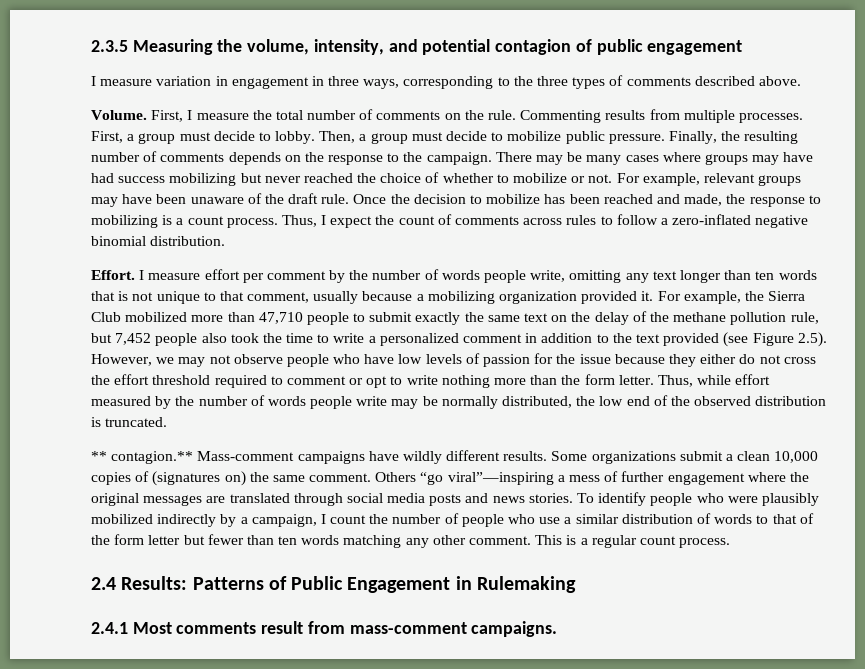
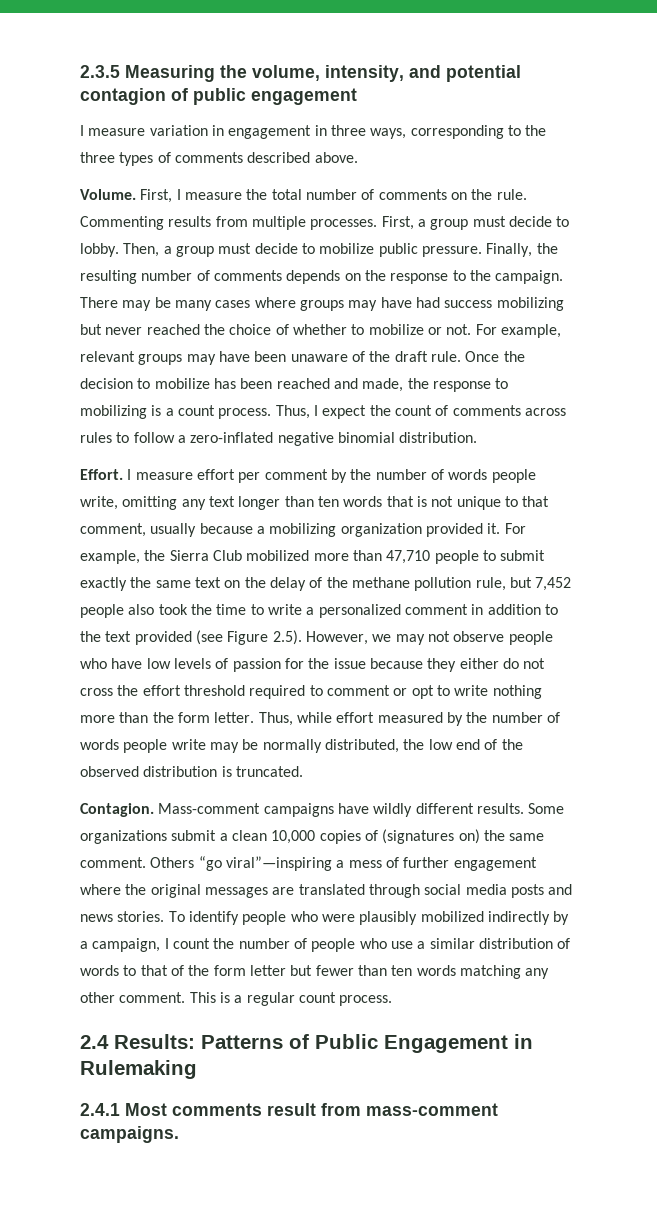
- ** contagion.** Mass-comment campaigns have wildly different results.
+ Contagion. Mass-comment campaigns have wildly different results.

